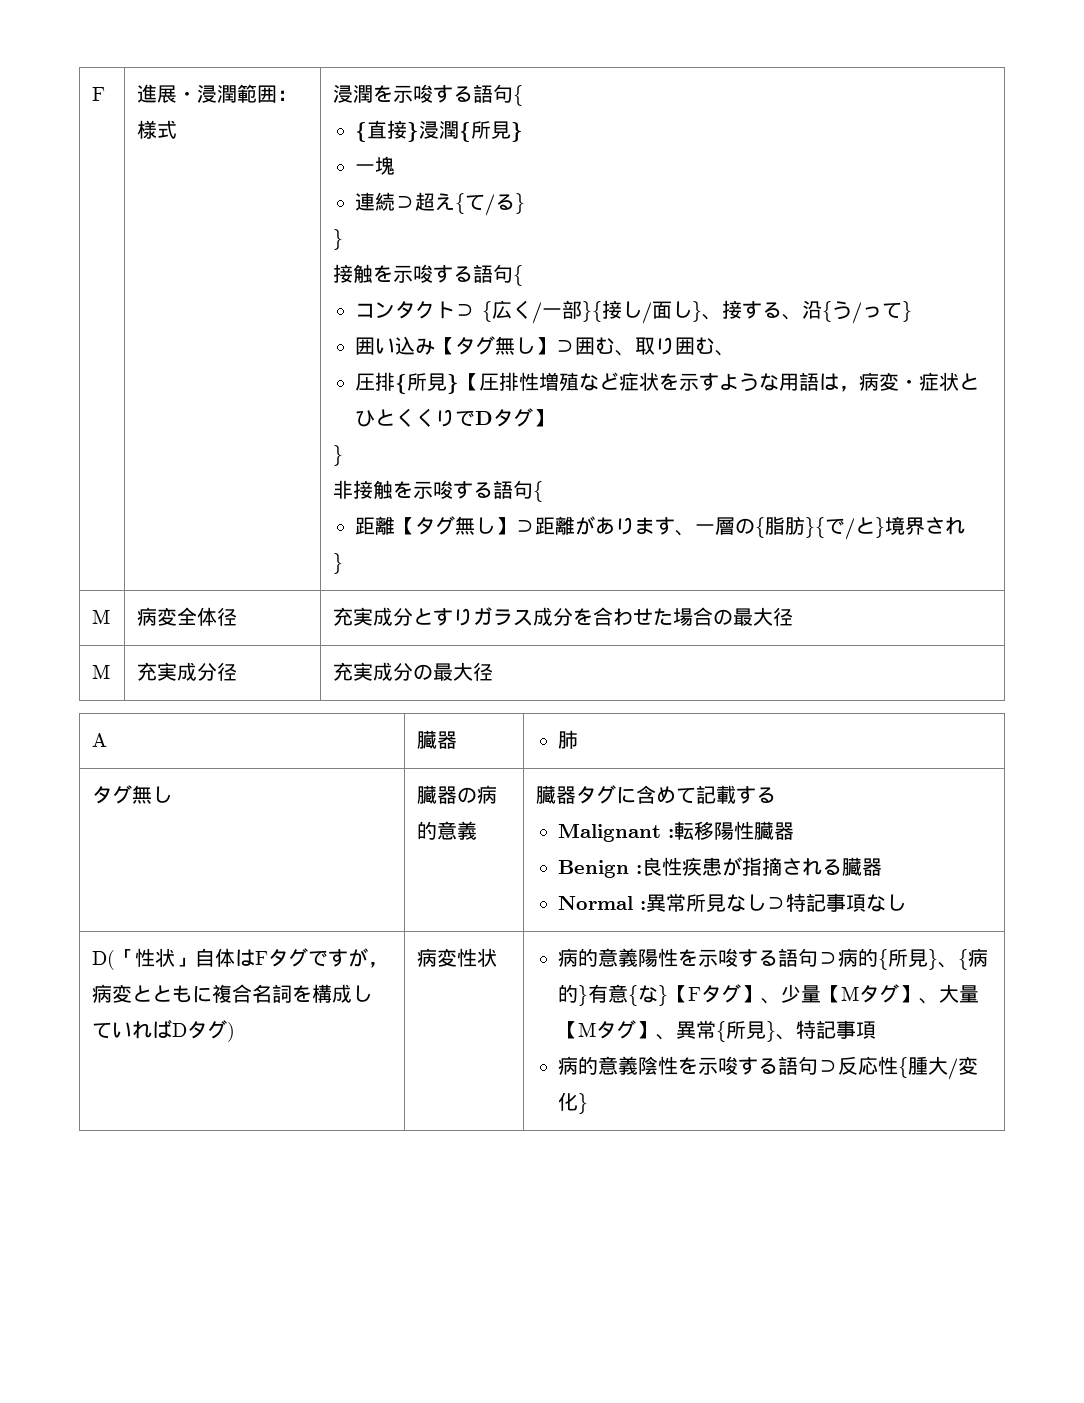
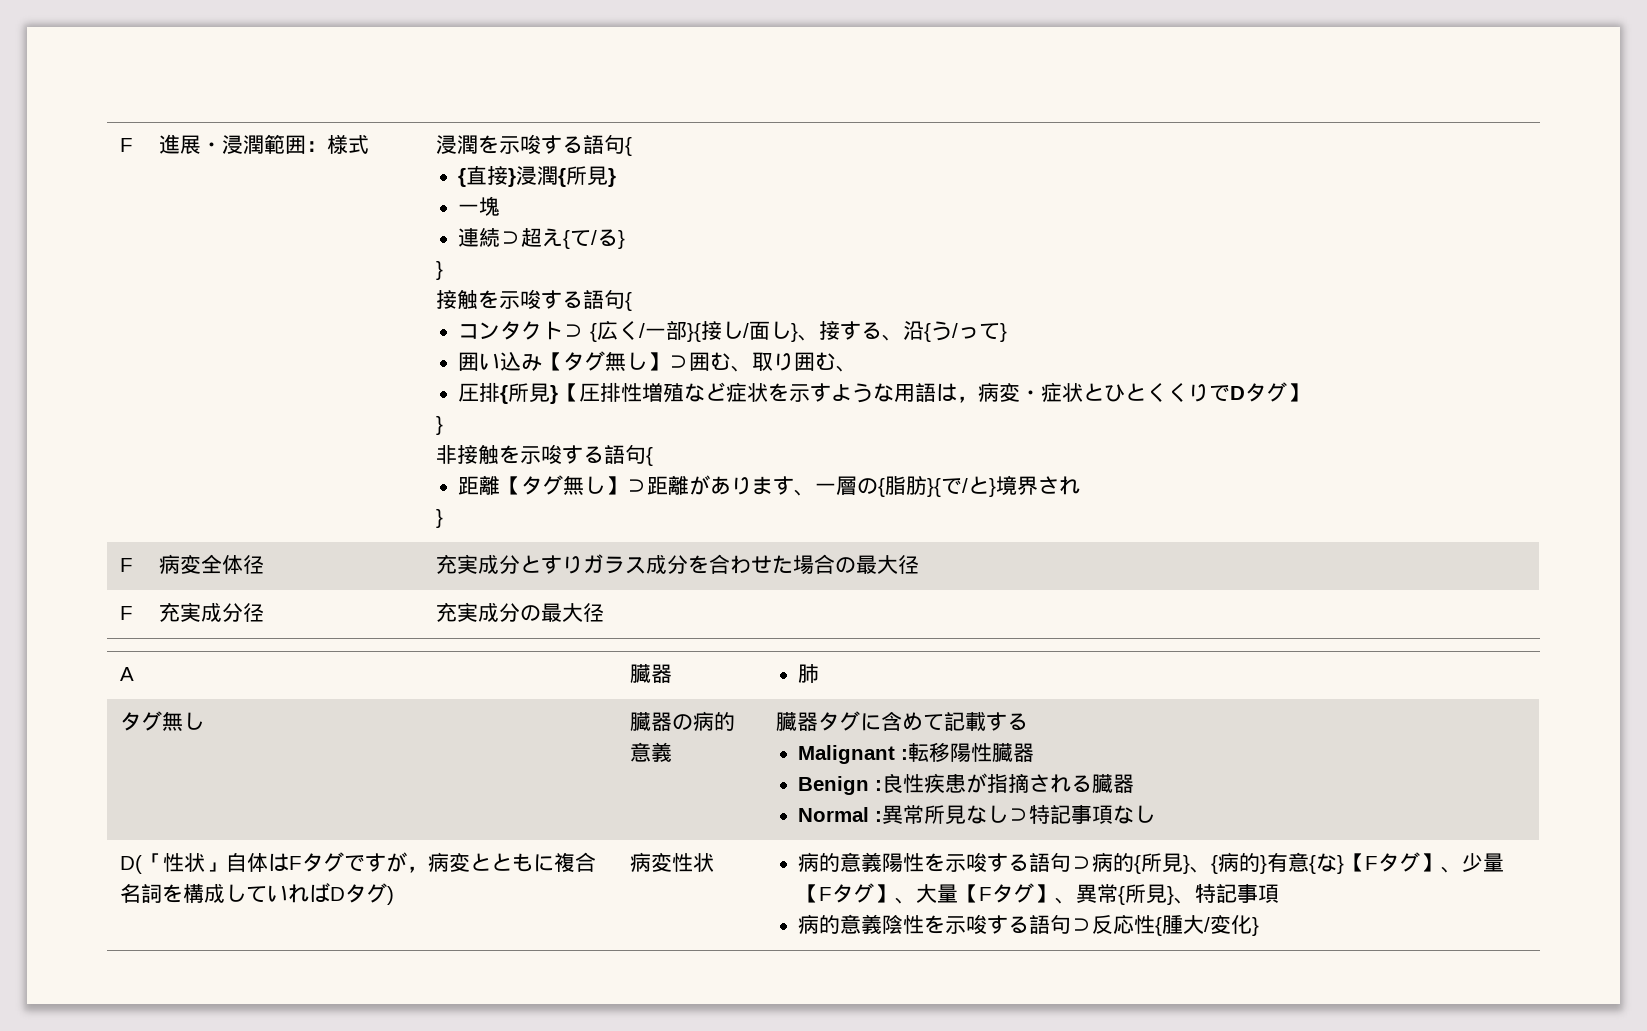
- M | 病変全体径 | 充実成分とすりガラス成分を合わせた場合の最大径
+ F | 病変全体径 | 充実成分とすりガラス成分を合わせた場合の最大径
- M | 充実成分径 | 充実成分の最大径
+ F | 充実成分径 | 充実成分の最大径
- 病的意義陽性を示唆する語句⊃病的{所見}、{病的}有意{な}【Fタグ】、少量【Mタグ】、大量【Mタグ】、異常{所見}、特記事項
+ 病的意義陽性を示唆する語句⊃病的{所見}、{病的}有意{な}【Fタグ】、少量【Fタグ】、大量【Fタグ】、異常{所見}、特記事項

